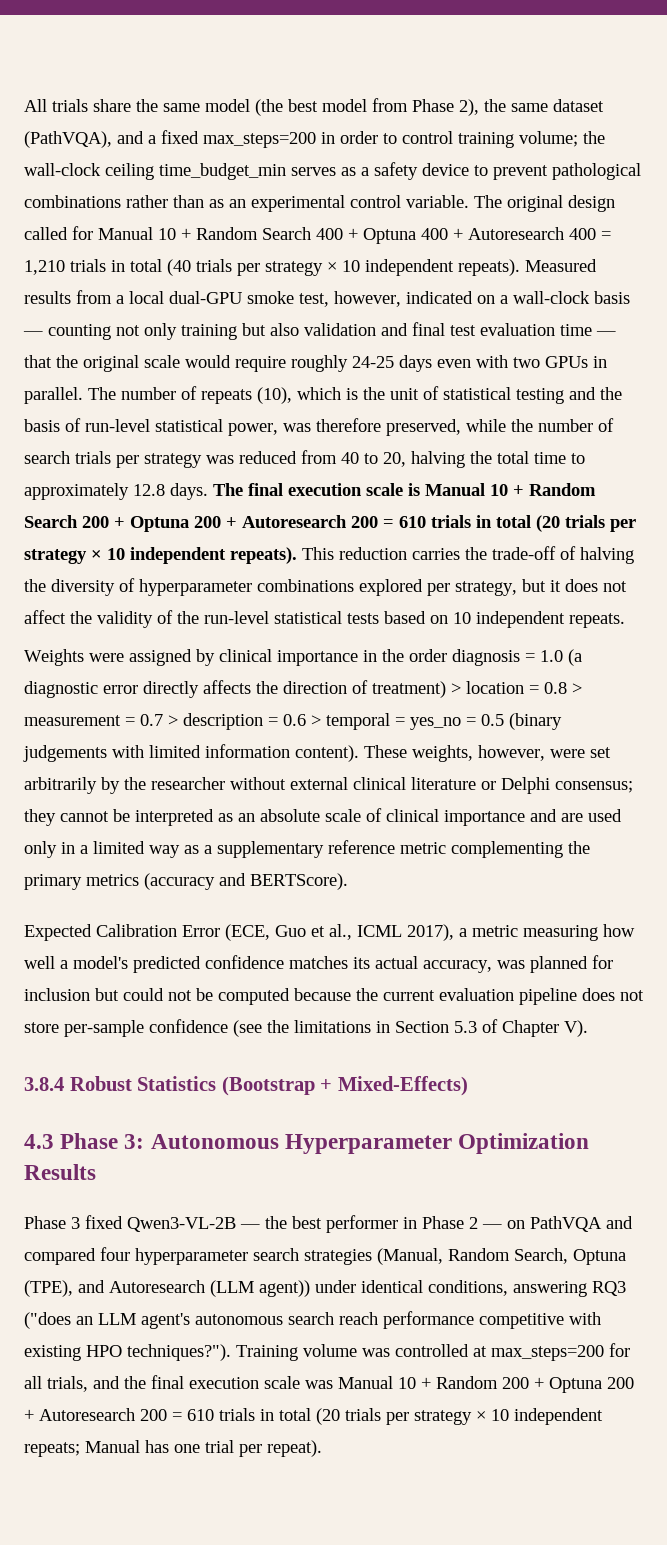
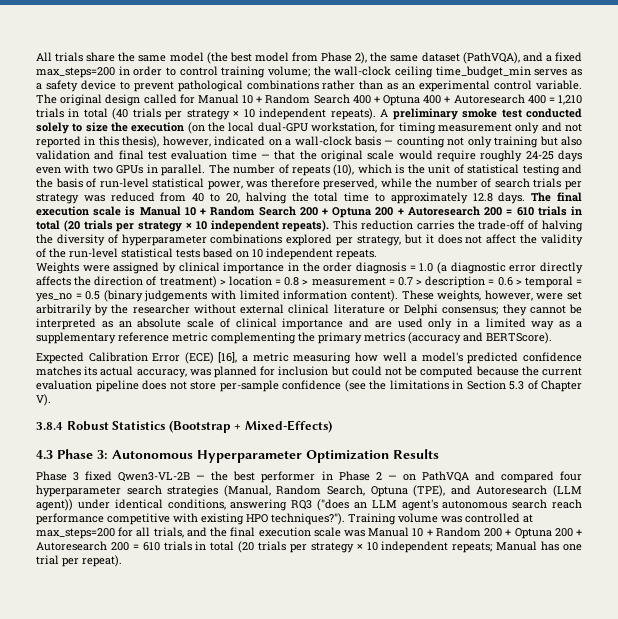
- Measured results from a local dual-GPU smoke test, however, indicated on a wall-clock basis — counting not only training but also validation and final test evaluation time — that the original scale would require roughly 24-25 days even with two GPUs in parallel.
+ A preliminary smoke test conducted solely to size the execution (on the local dual-GPU workstation, for timing measurement only and not reported in this thesis), however, indicated on a wall-clock basis — counting not only training but also validation and final test evaluation time — that the original scale would require roughly 24-25 days even with two GPUs in parallel.
- Expected Calibration Error (ECE, Guo et al., ICML 2017), a metric measuring how well a model's predicted confidence matches its actual accuracy, was planned for inclusion but could not be computed because the current evaluation pipeline does not store per-sample confidence (see the limitations in Section 5.3 of Chapter V).
+ Expected Calibration Error (ECE) [16], a metric measuring how well a model's predicted confidence matches its actual accuracy, was planned for inclusion but could not be computed because the current evaluation pipeline does not store per-sample confidence (see the limitations in Section 5.3 of Chapter V).

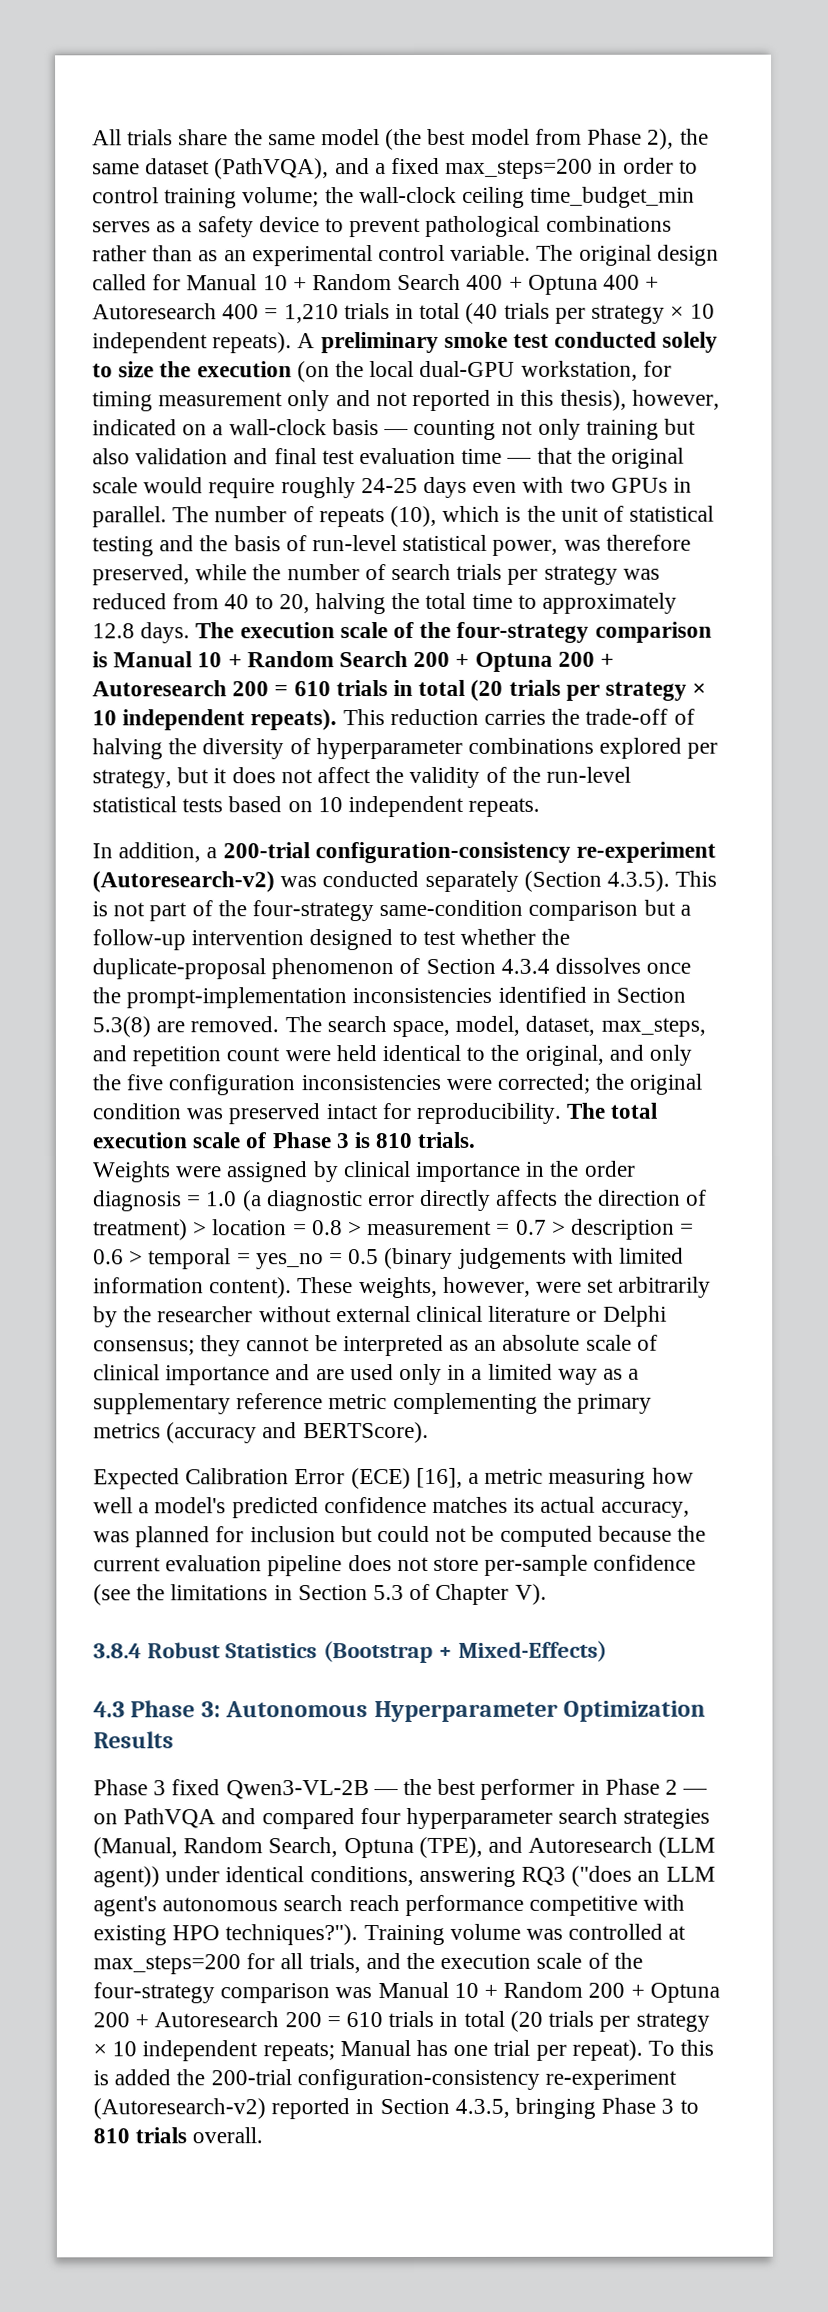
- The final execution scale is Manual 10 + Random Search 200 + Optuna 200 + Autoresearch 200 = 610 trials in total (20 trials per strategy × 10 independent repeats).
+ The execution scale of the four-strategy comparison is Manual 10 + Random Search 200 + Optuna 200 + Autoresearch 200 = 610 trials in total (20 trials per strategy × 10 independent repeats).
+ In addition, a 200-trial configuration-consistency re-experiment (Autoresearch-v2) was conducted separately (Section 4.3.5). This is not part of the four-strategy same-condition comparison but a follow-up intervention designed to test whether the duplicate-proposal phenomenon of Section 4.3.4 dissolves once the prompt-implementation inconsistencies identified in Section 5.3(8) are removed. The search space, model, dataset, max_steps, and repetition count were held identical to the original, and only the five configuration inconsistencies were corrected; the original condition was preserved intact for reproducibility. The total execution scale of Phase 3 is 810 trials.
- Training volume was controlled at max_steps=200 for all trials, and the final execution scale was Manual 10 + Random 200 + Optuna 200 + Autoresearch 200 = 610 trials in total (20 trials per strategy × 10 independent repeats; Manual has one trial per repeat).
+ Training volume was controlled at max_steps=200 for all trials, and the execution scale of the four-strategy comparison was Manual 10 + Random 200 + Optuna 200 + Autoresearch 200 = 610 trials in total (20 trials per strategy × 10 independent repeats; Manual has one trial per repeat).
+ To this is added the 200-trial configuration-consistency re-experiment (Autoresearch-v2) reported in Section 4.3.5, bringing Phase 3 to 810 trials overall.

